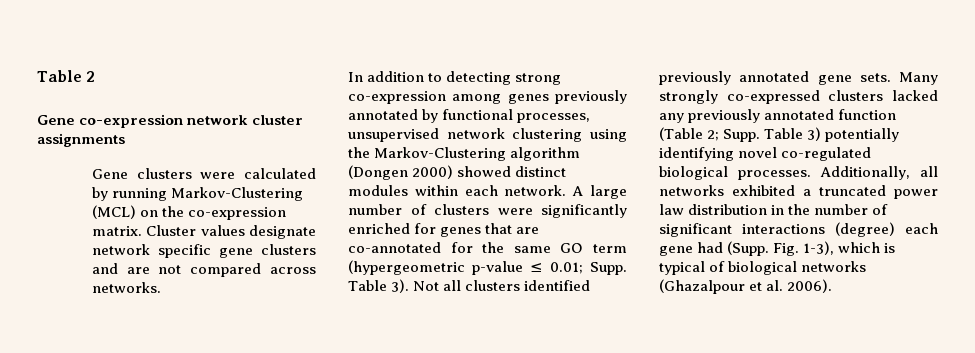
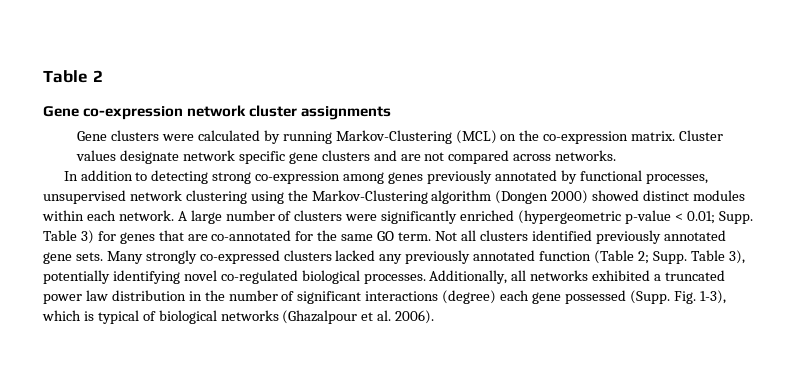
- A large number of clusters were significantly enriched for genes that are co-annotated for the same GO term (hypergeometric p-value ≤ 0.01; Supp. Table 3).
+ A large number of clusters were significantly enriched (hypergeometric p-value < 0.01; Supp. Table 3) for genes that are co-annotated for the same GO term.
- Table 3) potentially identifying novel co-regulated biological processes.
+ Table 3), potentially identifying novel co-regulated biological processes.
- Additionally, all networks exhibited a truncated power law distribution in the number of significant interactions (degree) each gene had (Supp.
+ Additionally, all networks exhibited a truncated power law distribution in the number of significant interactions (degree) each gene possessed (Supp.

